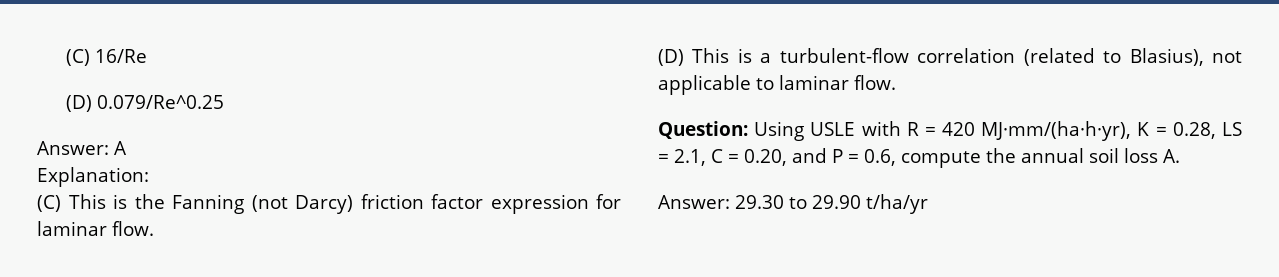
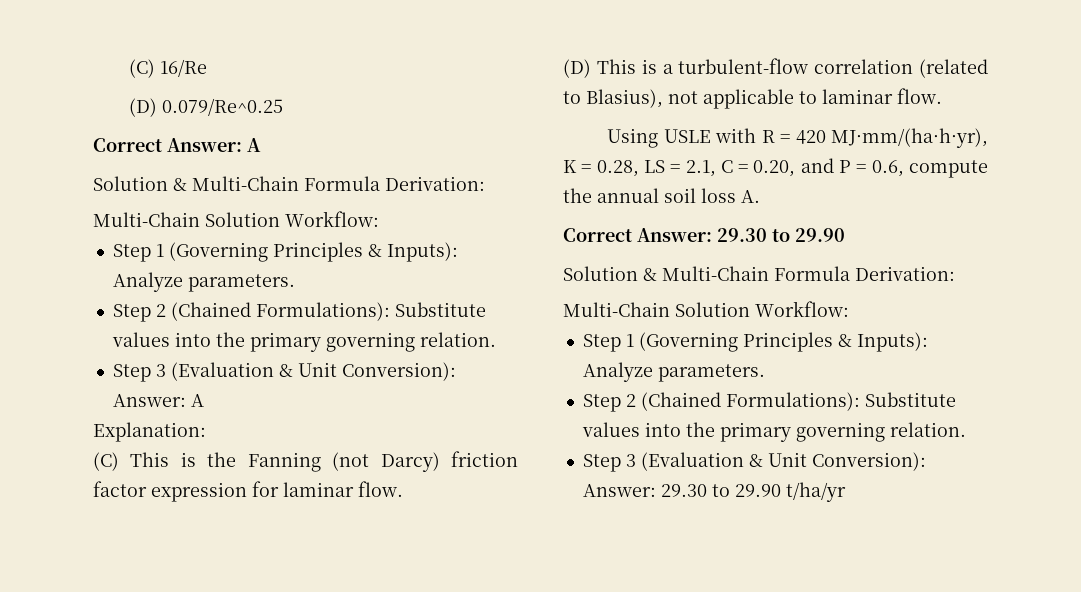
- Answer: A
+ Correct Answer: A
+ Solution & Multi-Chain Formula Derivation:
+ Multi-Chain Solution Workflow:
+ Step 1 (Governing Principles & Inputs): Analyze parameters.
+ Step 2 (Chained Formulations): Substitute values into the primary governing relation.
+ Step 3 (Evaluation & Unit Conversion): Answer: A
- Question: Using USLE with R = 420 MJ·mm/(ha·h·yr), K = 0.28, LS = 2.1, C = 0.20, and P = 0.6, compute the annual soil loss A.
+ Using USLE with R = 420 MJ·mm/(ha·h·yr), K = 0.28, LS = 2.1, C = 0.20, and P = 0.6, compute the annual soil loss A.
- Answer: 29.30 to 29.90 t/ha/yr
+ Correct Answer: 29.30 to 29.90
+ Solution & Multi-Chain Formula Derivation:
+ Multi-Chain Solution Workflow:
+ Step 1 (Governing Principles & Inputs): Analyze parameters.
+ Step 2 (Chained Formulations): Substitute values into the primary governing relation.
+ Step 3 (Evaluation & Unit Conversion): Answer: 29.30 to 29.90 t/ha/yr

